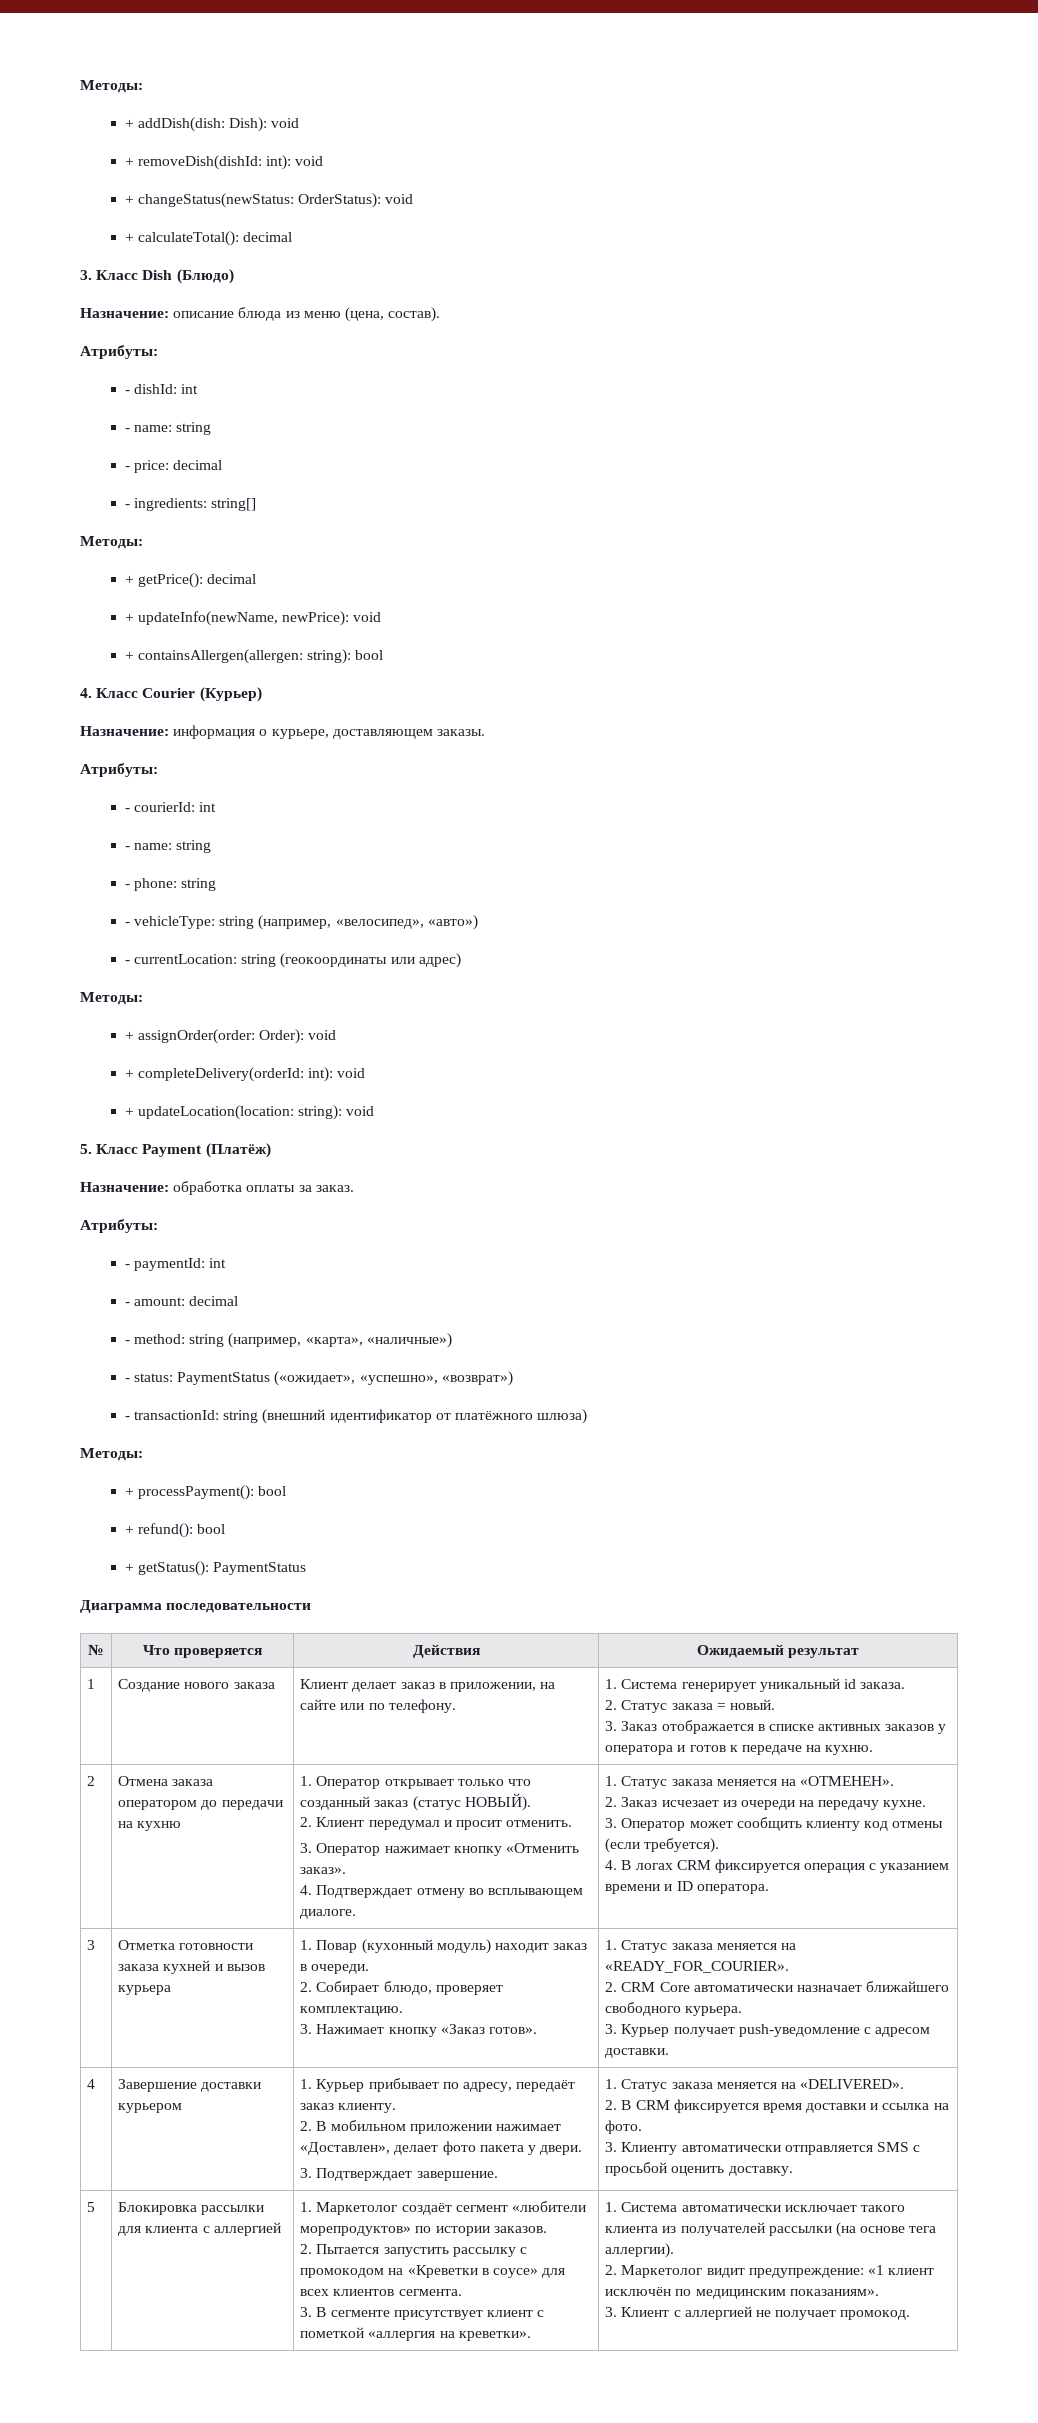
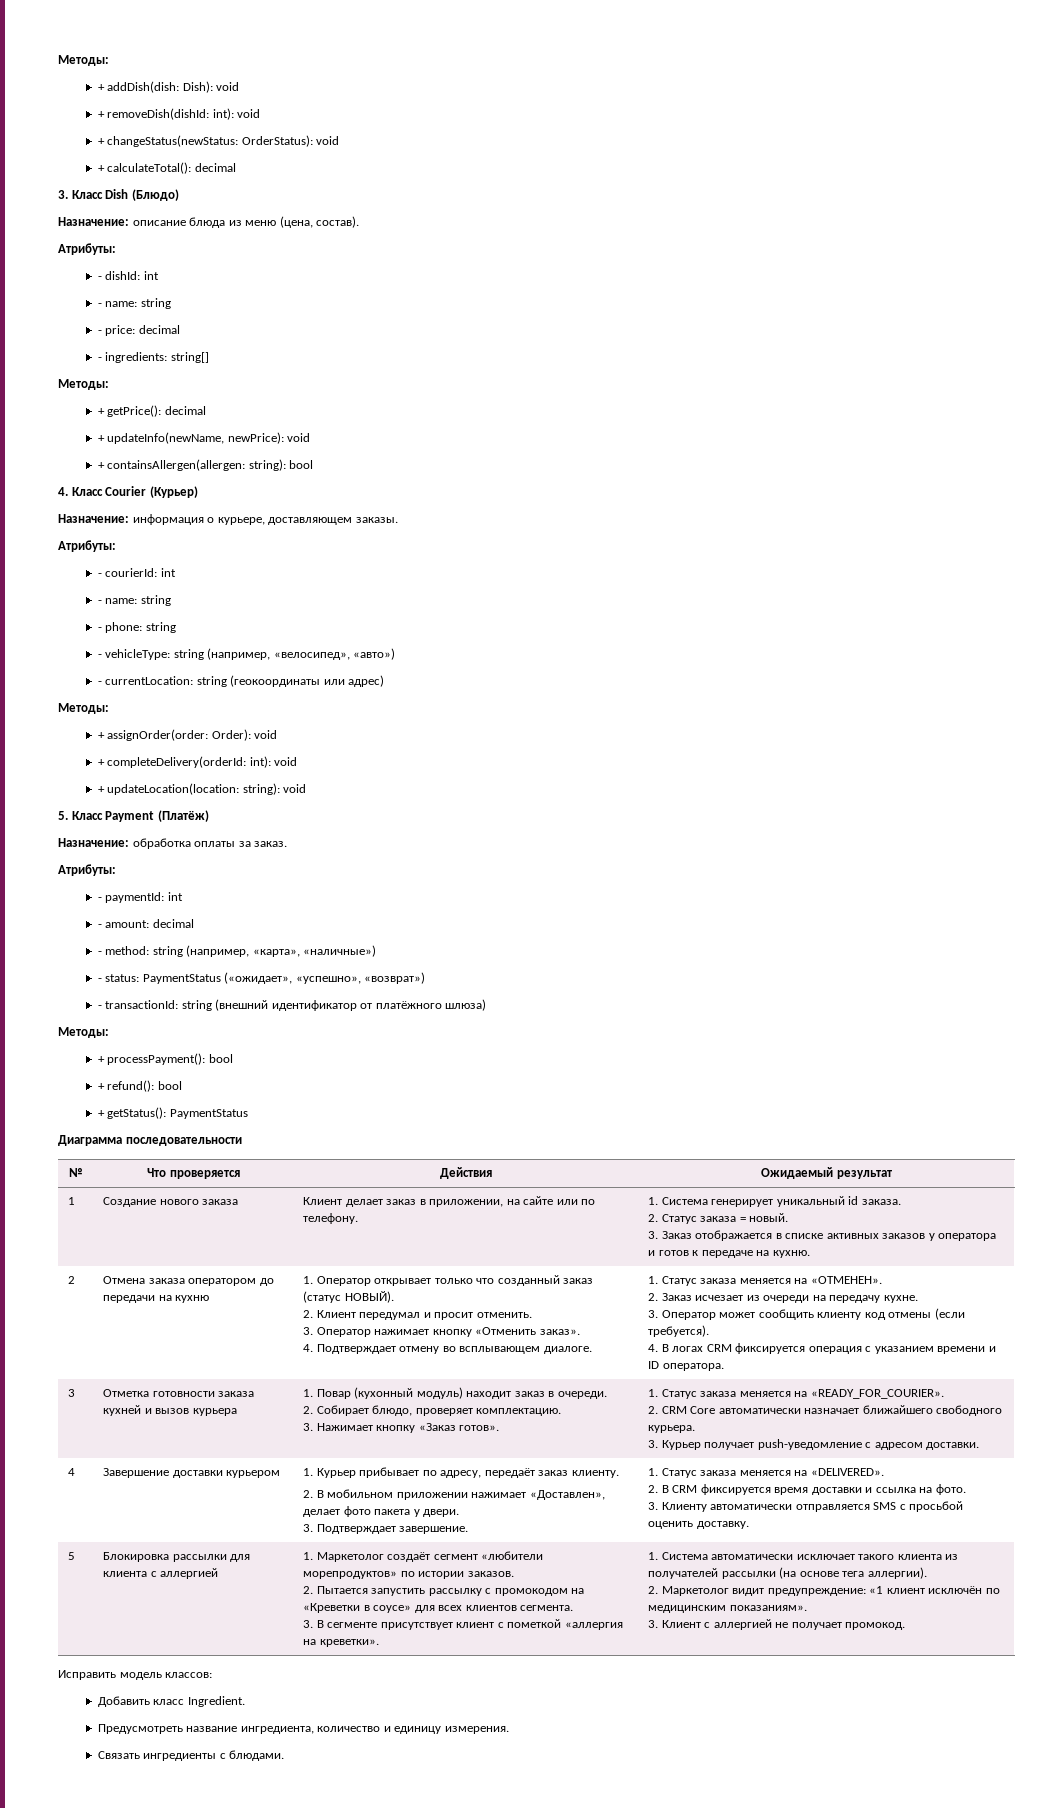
+ Исправить модель классов:
+ Добавить класс Ingredient.
+ Предусмотреть название ингредиента, количество и единицу измерения.
+ Связать ингредиенты с блюдами.

